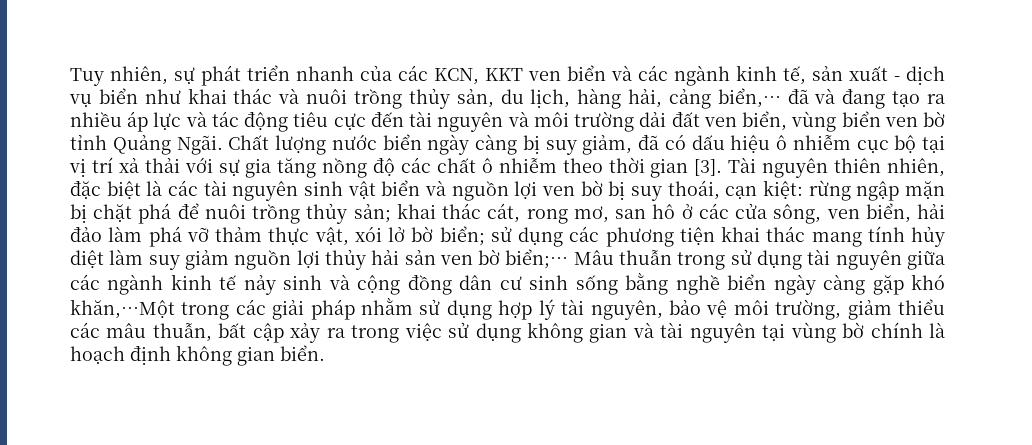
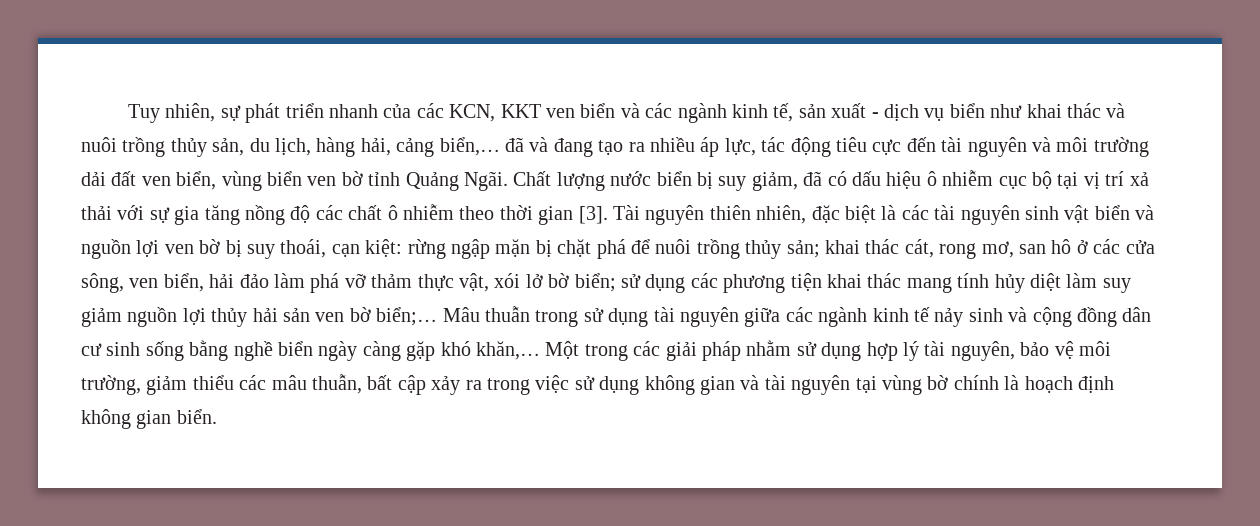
- Tuy nhiên, sự phát triển nhanh của các KCN, KKT ven biển và các ngành kinh tế, sản xuất - dịch vụ biển như khai thác và nuôi trồng thủy sản, du lịch, hàng hải, cảng biển,… đã và đang tạo ra nhiều áp lực và tác động tiêu cực đến tài nguyên và môi trường dải đất ven biển, vùng biển ven bờ tỉnh Quảng Ngãi.
+ Tuy nhiên, sự phát triển nhanh của các KCN, KKT ven biển và các ngành kinh tế, sản xuất - dịch vụ biển như khai thác và nuôi trồng thủy sản, du lịch, hàng hải, cảng biển,… đã và đang tạo ra nhiều áp lực, tác động tiêu cực đến tài nguyên và môi trường dải đất ven biển, vùng biển ven bờ tỉnh Quảng Ngãi.
- Chất lượng nước biển ngày càng bị suy giảm, đã có dấu hiệu ô nhiễm cục bộ tại vị trí xả thải với sự gia tăng nồng độ các chất ô nhiễm theo thời gian [3].
+ Chất lượng nước biển bị suy giảm, đã có dấu hiệu ô nhiễm cục bộ tại vị trí xả thải với sự gia tăng nồng độ các chất ô nhiễm theo thời gian [3].
- Mâu thuẫn trong sử dụng tài nguyên giữa các ngành kinh tế nảy sinh và cộng đồng dân cư sinh sống bằng nghề biển ngày càng gặp khó khăn,…Một trong các giải pháp nhằm sử dụng hợp lý tài nguyên, bảo vệ môi trường, giảm thiểu các mâu thuẫn, bất cập xảy ra trong việc sử dụng không gian và tài nguyên tại vùng bờ chính là hoạch định không gian biển.
+ Mâu thuẫn trong sử dụng tài nguyên giữa các ngành kinh tế nảy sinh và cộng đồng dân cư sinh sống bằng nghề biển ngày càng gặp khó khăn,… Một trong các giải pháp nhằm sử dụng hợp lý tài nguyên, bảo vệ môi trường, giảm thiểu các mâu thuẫn, bất cập xảy ra trong việc sử dụng không gian và tài nguyên tại vùng bờ chính là hoạch định không gian biển.

